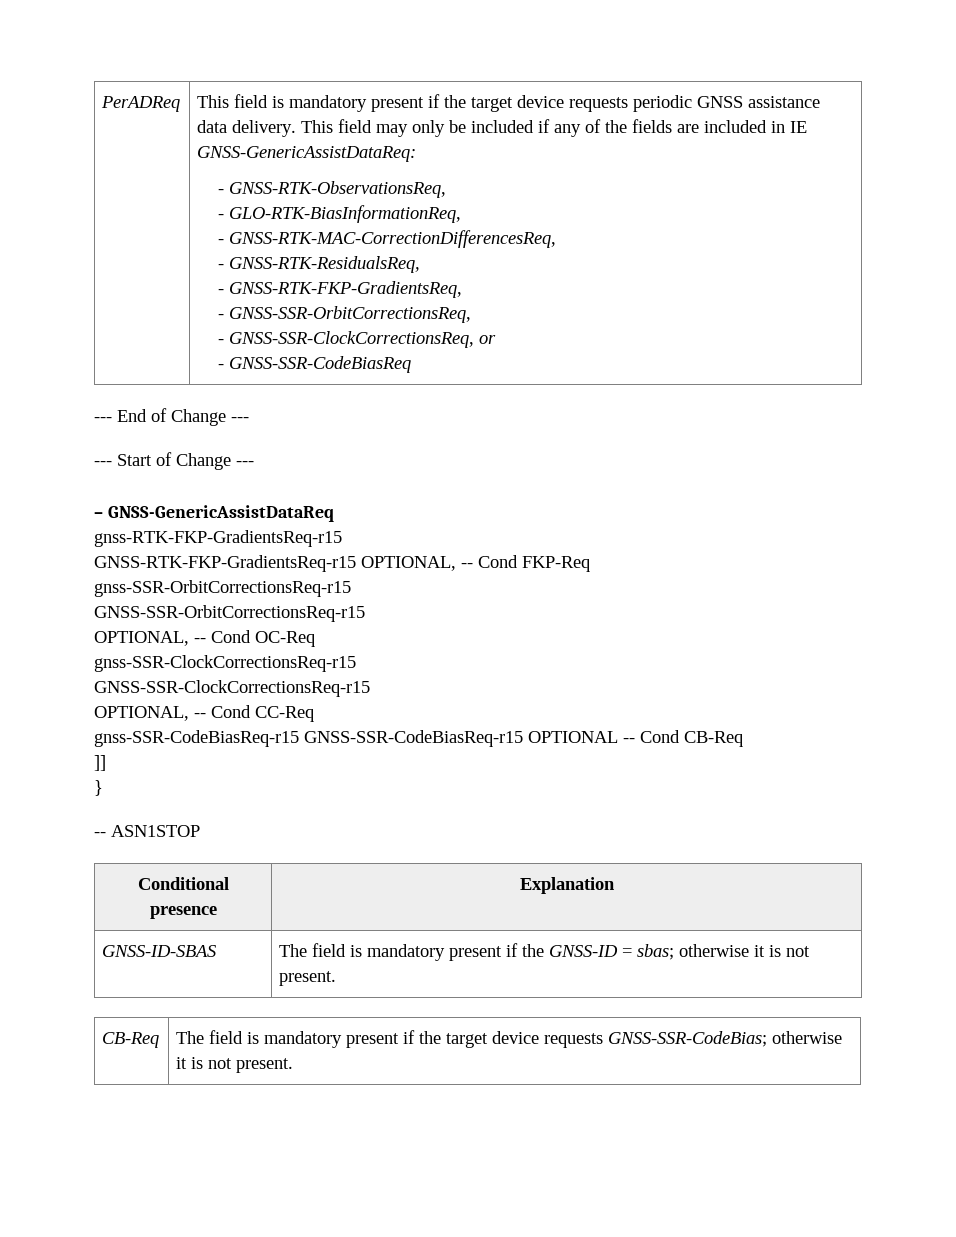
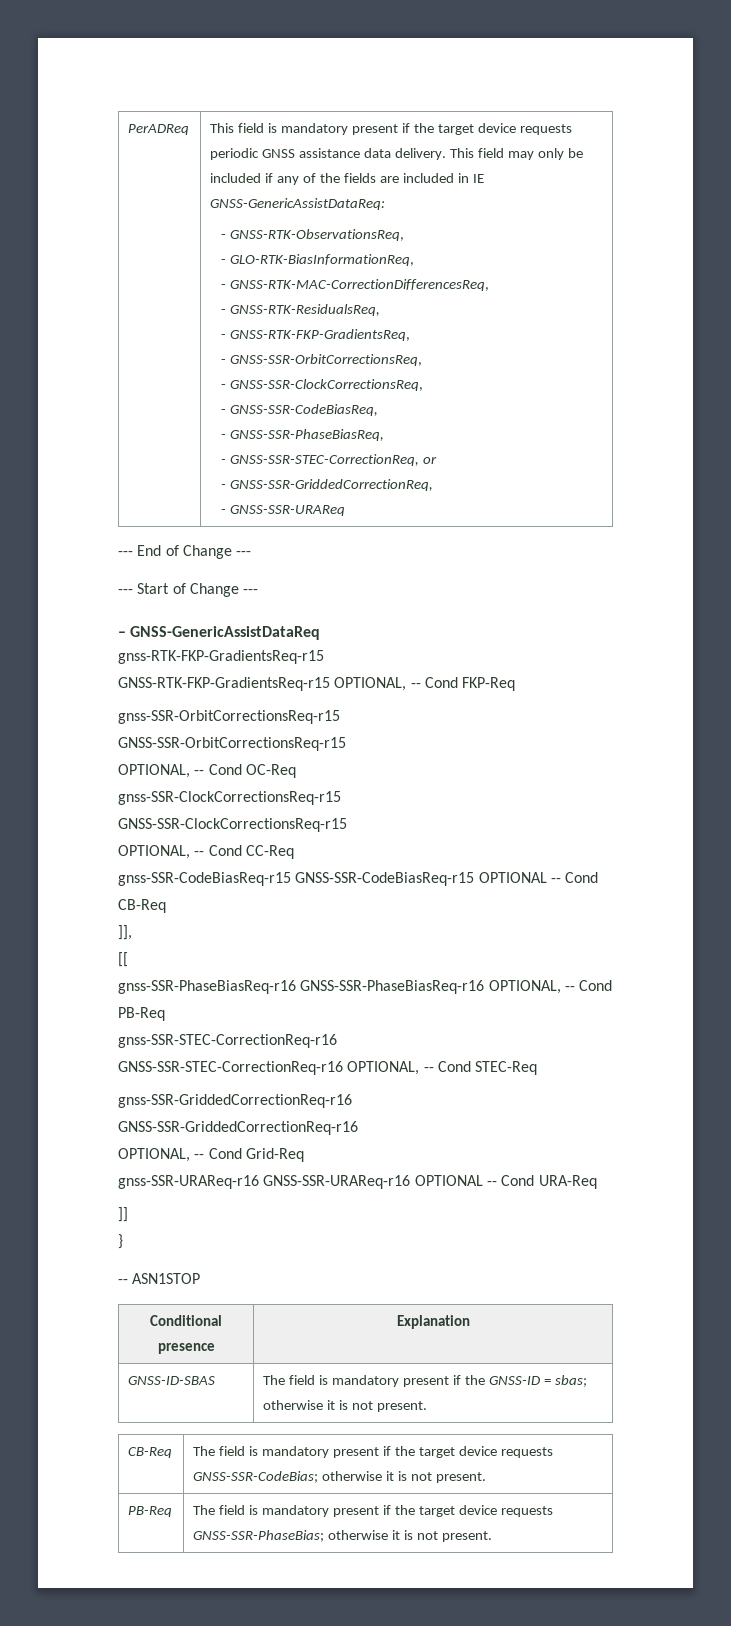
- - GNSS-SSR-ClockCorrectionsReq, or
+ - GNSS-SSR-ClockCorrectionsReq,
+ - GNSS-SSR-CodeBiasReq,
+ - GNSS-SSR-PhaseBiasReq,
+ - GNSS-SSR-STEC-CorrectionReq, or
- - GNSS-SSR-CodeBiasReq
+ - GNSS-SSR-GriddedCorrectionReq,
+ - GNSS-SSR-URAReq
+ ]],
+ [[
+ gnss-SSR-PhaseBiasReq-r16 GNSS-SSR-PhaseBiasReq-r16 OPTIONAL, -- Cond PB-Req
+ gnss-SSR-STEC-CorrectionReq-r16
+ GNSS-SSR-STEC-CorrectionReq-r16 OPTIONAL, -- Cond STEC-Req
+ gnss-SSR-GriddedCorrectionReq-r16
+ GNSS-SSR-GriddedCorrectionReq-r16
+ OPTIONAL, -- Cond Grid-Req
+ gnss-SSR-URAReq-r16 GNSS-SSR-URAReq-r16 OPTIONAL -- Cond URA-Req
+ PB-Req | The field is mandatory present if the target device requests GNSS-SSR-PhaseBias; otherwise it is not present.

